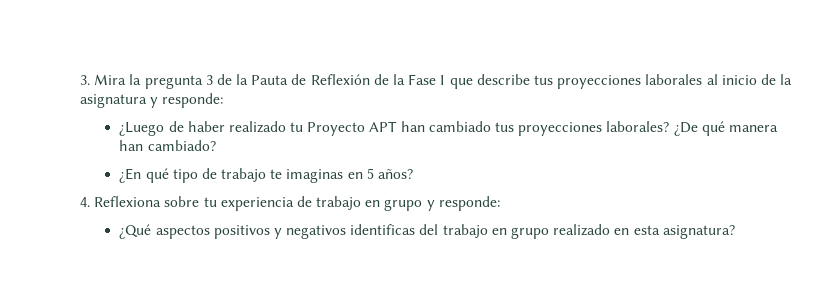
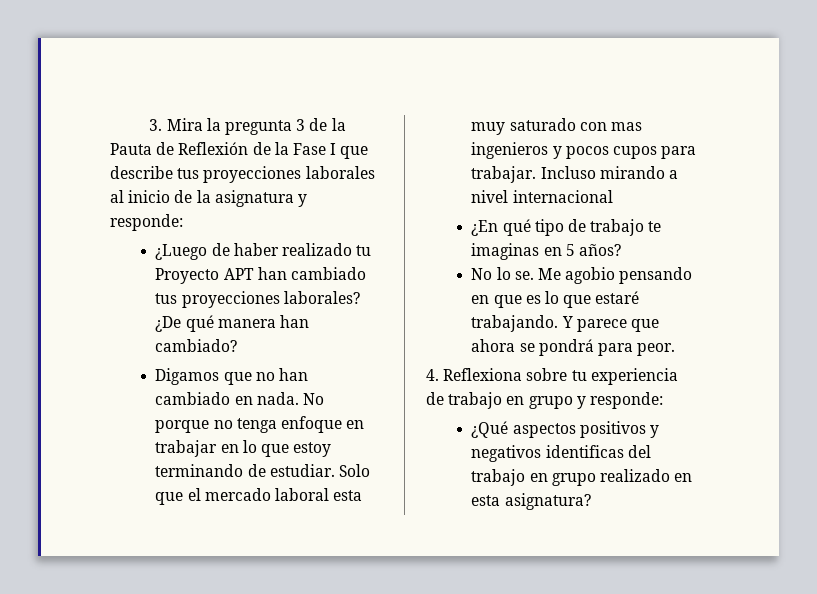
+ Digamos que no han cambiado en nada. No porque no tenga enfoque en trabajar en lo que estoy terminando de estudiar. Solo que el mercado laboral esta muy saturado con mas ingenieros y pocos cupos para trabajar. Incluso mirando a nivel internacional
+ No lo se. Me agobio pensando en que es lo que estaré trabajando. Y parece que ahora se pondrá para peor.

